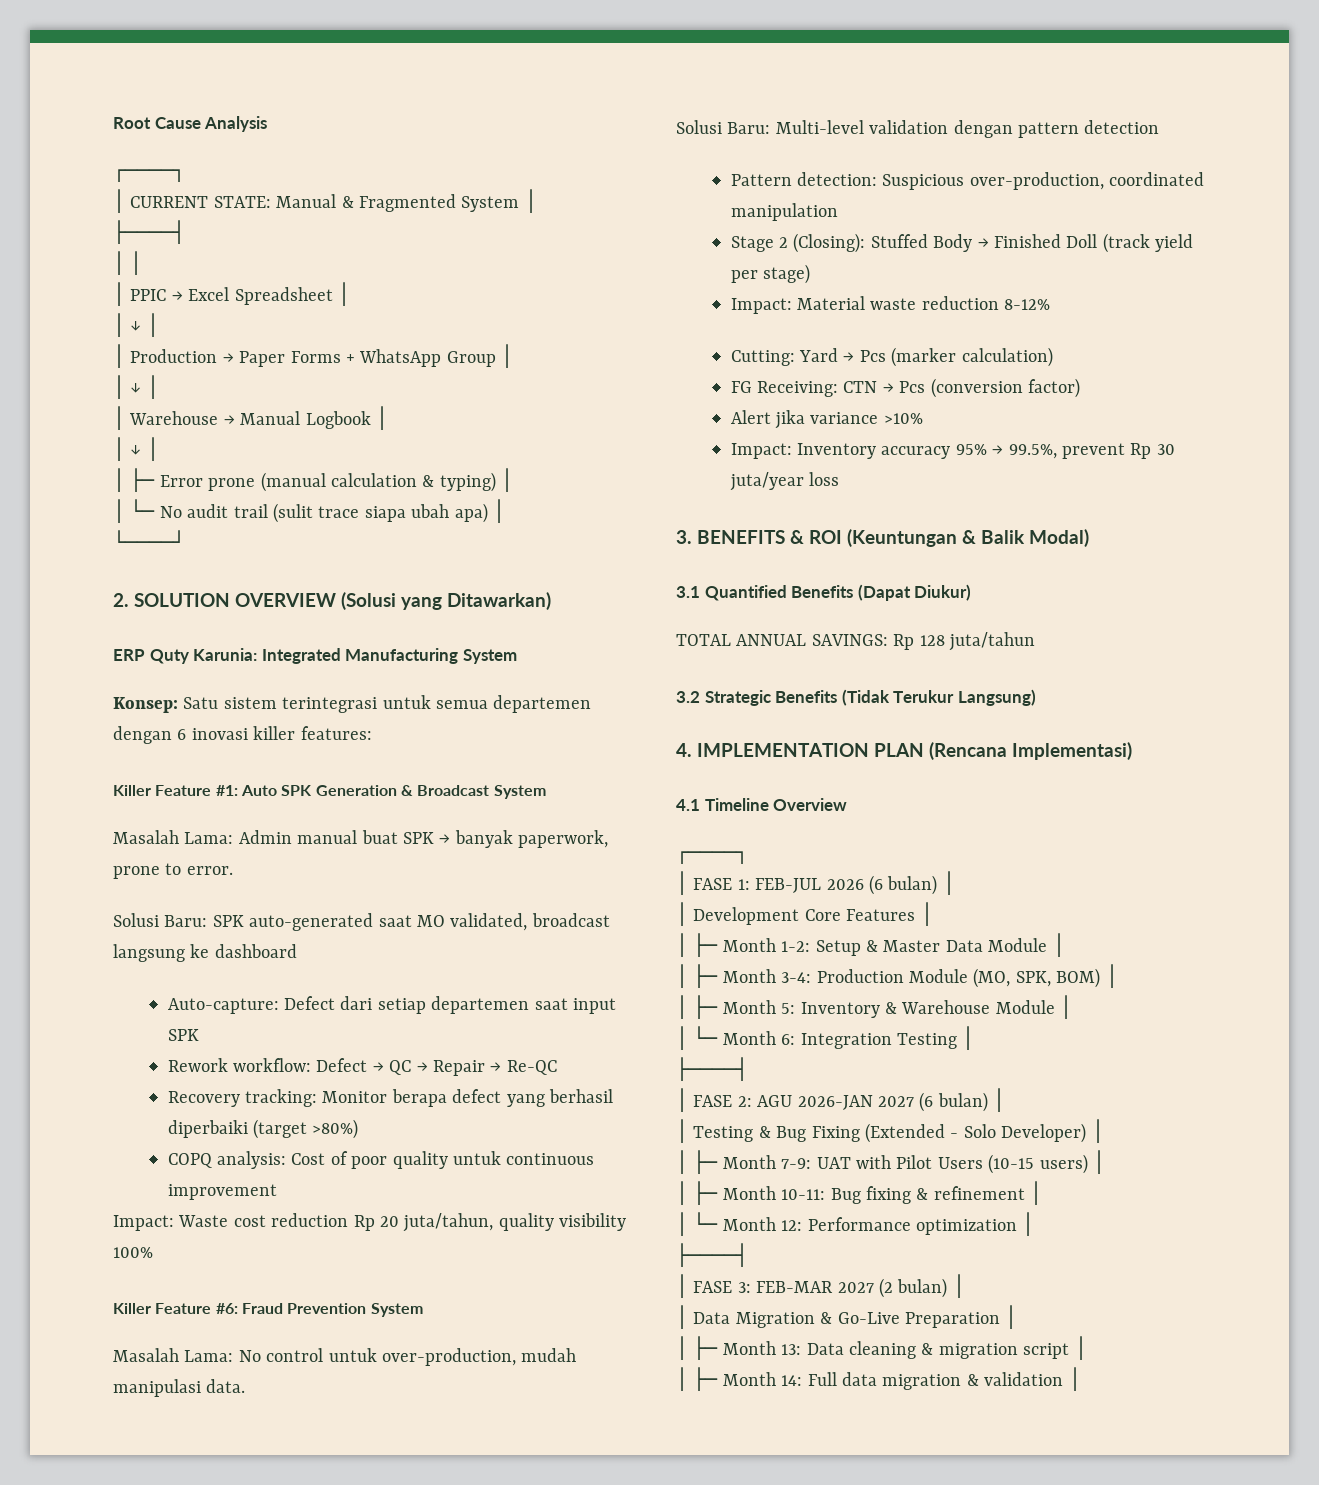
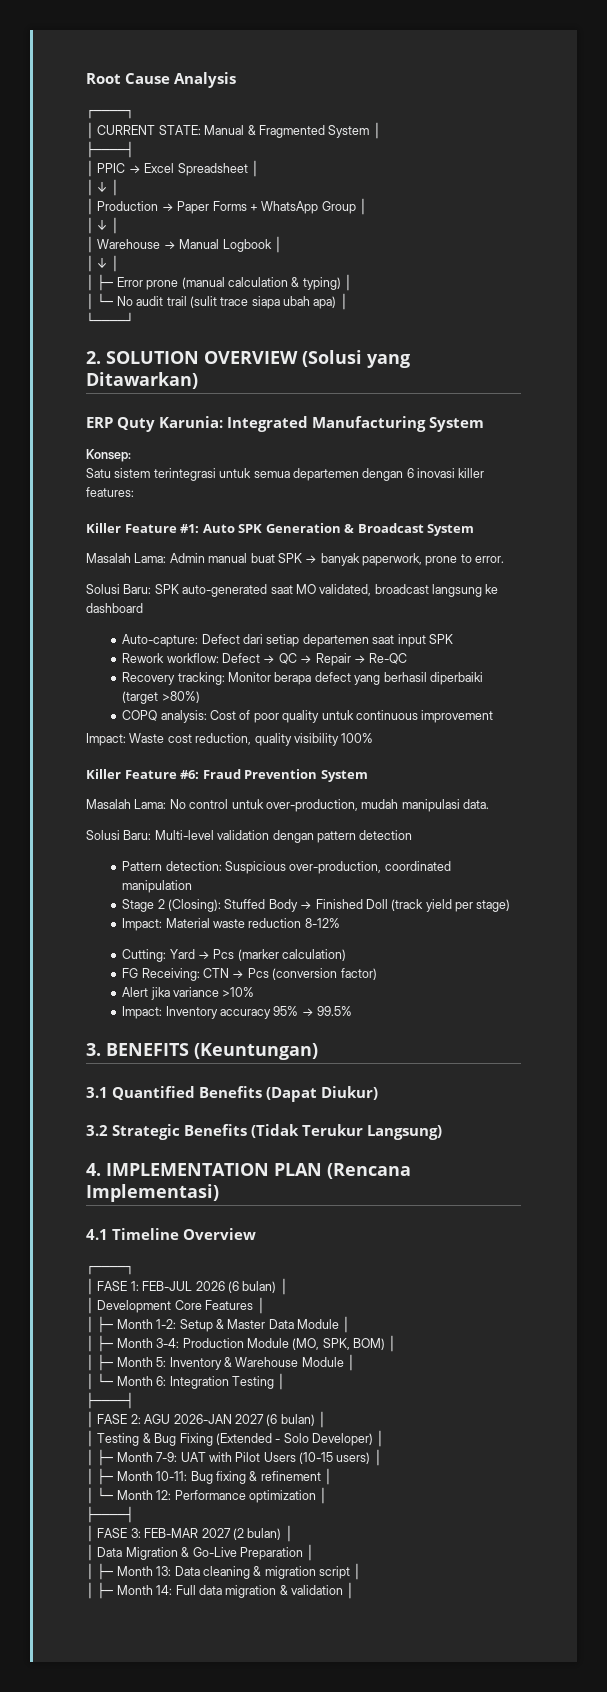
- │ │
- Konsep: Satu sistem terintegrasi untuk semua departemen dengan 6 inovasi killer features:
+ Konsep:
+ Satu sistem terintegrasi untuk semua departemen dengan 6 inovasi killer features:
- Impact: Waste cost reduction Rp 20 juta/tahun, quality visibility 100%
+ Impact: Waste cost reduction, quality visibility 100%
- Impact: Inventory accuracy 95% → 99.5%, prevent Rp 30 juta/year loss
- 3. BENEFITS & ROI (Keuntungan & Balik Modal)
+ Impact: Inventory accuracy 95% → 99.5%
+ 3. BENEFITS (Keuntungan)
- TOTAL ANNUAL SAVINGS: Rp 128 juta/tahun

